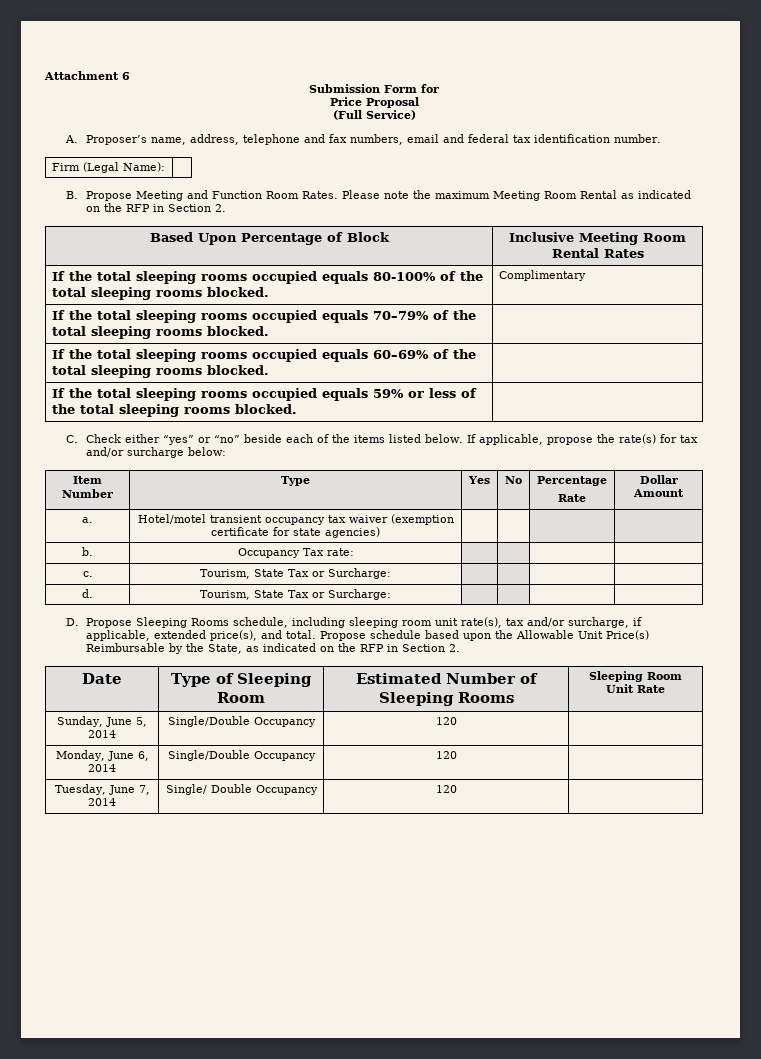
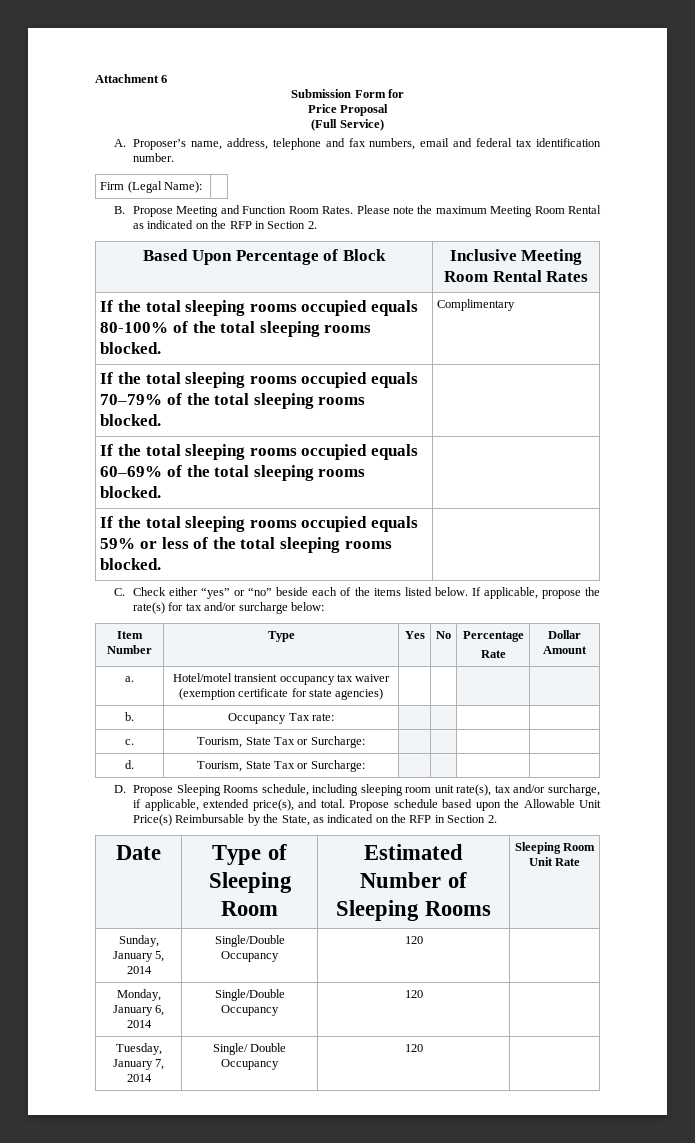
- Sunday, June 5, 2014 | Single/Double Occupancy | 120 |
+ Sunday, January 5, 2014 | Single/Double Occupancy | 120 |
- Monday, June 6, 2014 | Single/Double Occupancy | 120 |
+ Monday, January 6, 2014 | Single/Double Occupancy | 120 |
- Tuesday, June 7, 2014 | Single/ Double Occupancy | 120 |
+ Tuesday, January 7, 2014 | Single/ Double Occupancy | 120 |

